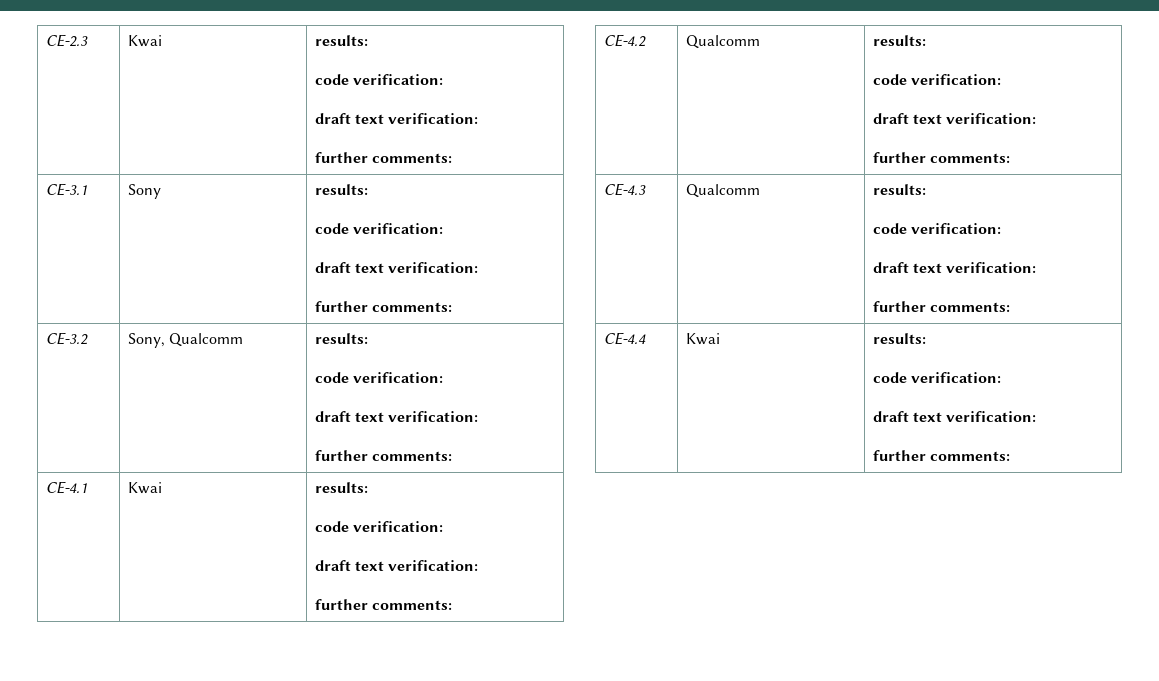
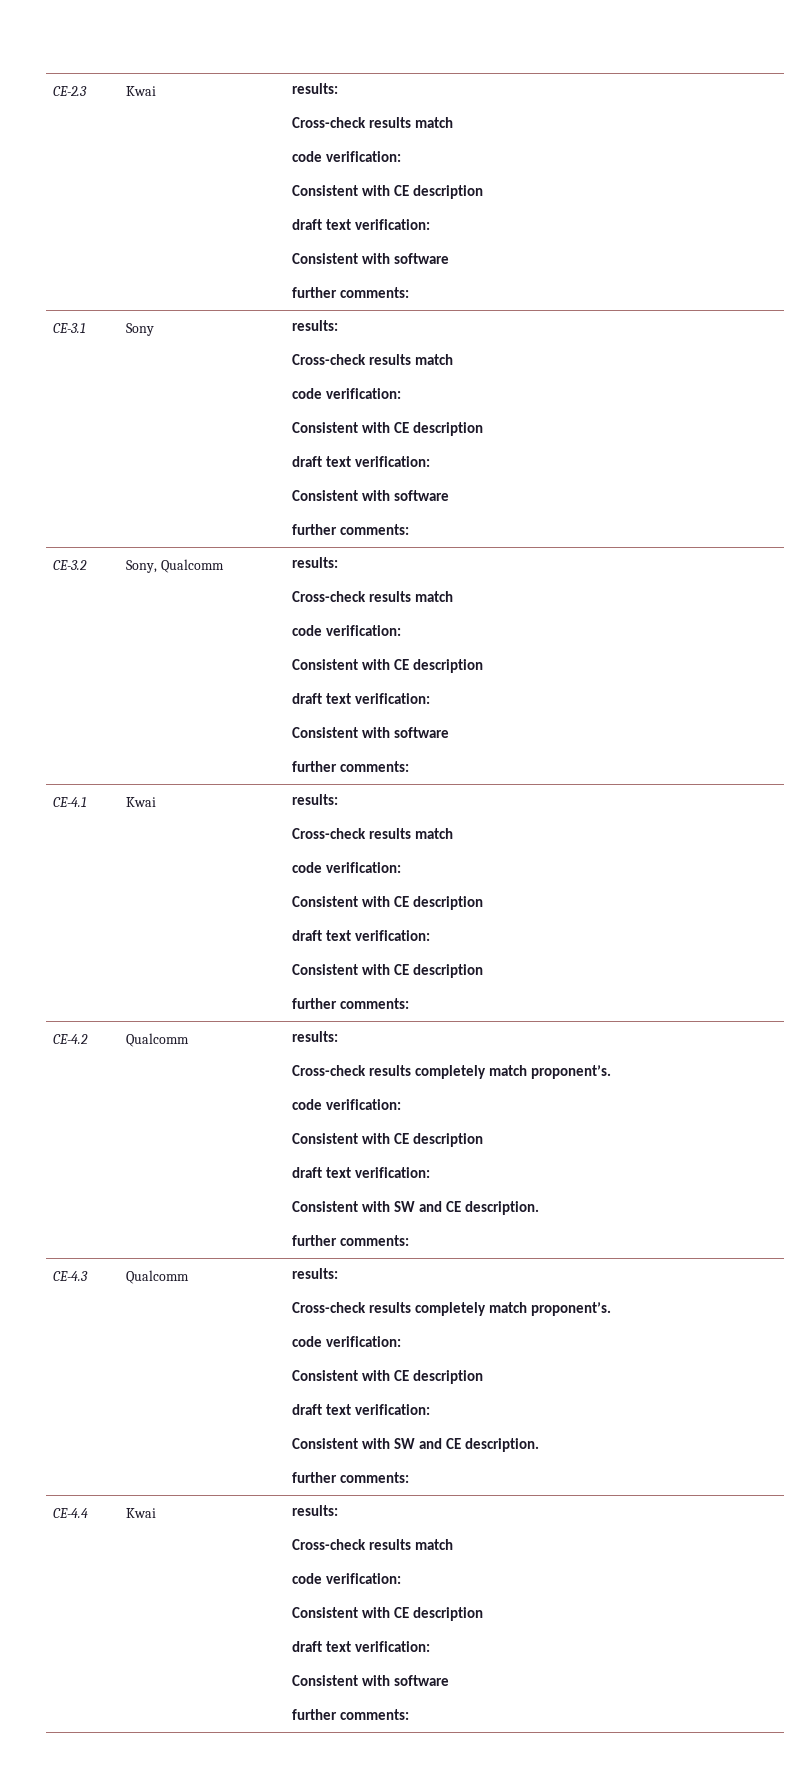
  CE-2.3 | Kwai | results:
+ Cross-check results match
  code verification:
+ Consistent with CE description
  draft text verification:
+ Consistent with software
  CE-3.1 | Sony | results:
+ Cross-check results match
  code verification:
+ Consistent with CE description
  draft text verification:
+ Consistent with software
  CE-3.2 | Sony, Qualcomm | results:
+ Cross-check results match
  code verification:
+ Consistent with CE description
  draft text verification:
+ Consistent with software
  CE-4.1 | Kwai | results:
+ Cross-check results match
  code verification:
+ Consistent with CE description
  draft text verification:
+ Consistent with CE description
  CE-4.2 | Qualcomm | results:
+ Cross-check results completely match proponent’s.
  code verification:
+ Consistent with CE description
  draft text verification:
+ Consistent with SW and CE description.
  CE-4.3 | Qualcomm | results:
+ Cross-check results completely match proponent’s.
  code verification:
+ Consistent with CE description
  draft text verification:
+ Consistent with SW and CE description.
  CE-4.4 | Kwai | results:
+ Cross-check results match
  code verification:
+ Consistent with CE description
  draft text verification:
+ Consistent with software

